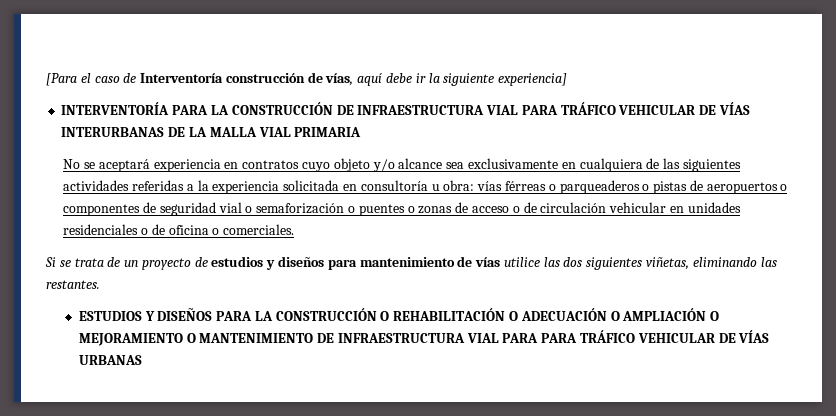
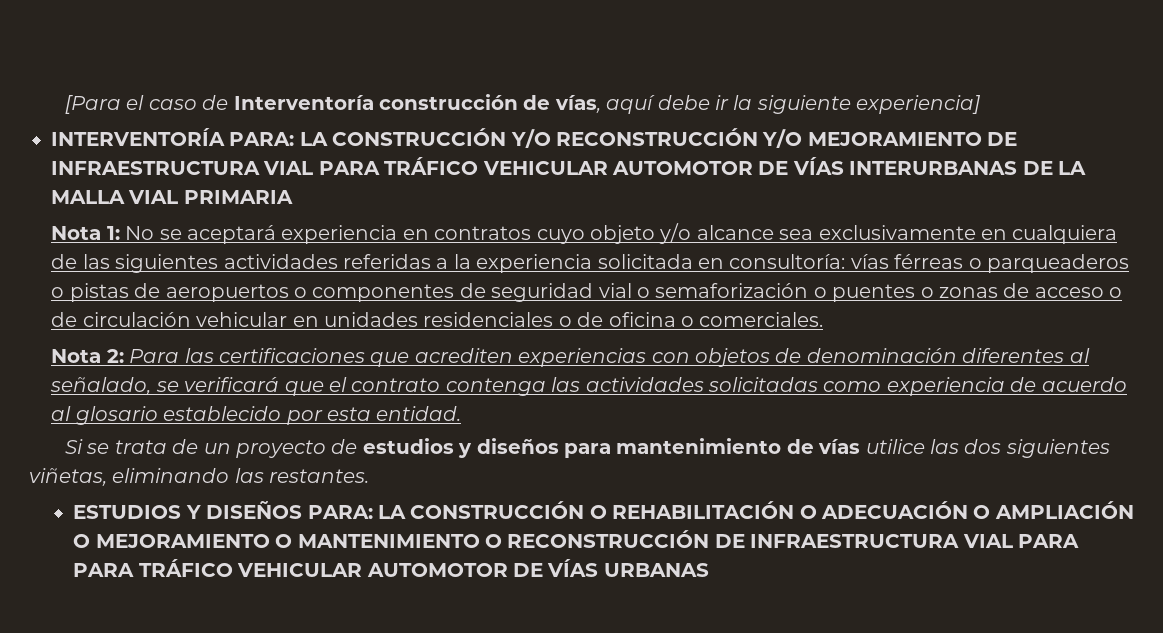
- INTERVENTORÍA PARA LA CONSTRUCCIÓN DE INFRAESTRUCTURA VIAL PARA TRÁFICO VEHICULAR DE VÍAS INTERURBANAS DE LA MALLA VIAL PRIMARIA
+ INTERVENTORÍA PARA: LA CONSTRUCCIÓN Y/O RECONSTRUCCIÓN Y/O MEJORAMIENTO DE INFRAESTRUCTURA VIAL PARA TRÁFICO VEHICULAR AUTOMOTOR DE VÍAS INTERURBANAS DE LA MALLA VIAL PRIMARIA
- No se aceptará experiencia en contratos cuyo objeto y/o alcance sea exclusivamente en cualquiera de las siguientes actividades referidas a la experiencia solicitada en consultoría u obra: vías férreas o parqueaderos o pistas de aeropuertos o componentes de seguridad vial o semaforización o puentes o zonas de acceso o de circulación vehicular en unidades residenciales o de oficina o comerciales.
+ Nota 1: No se aceptará experiencia en contratos cuyo objeto y/o alcance sea exclusivamente en cualquiera de las siguientes actividades referidas a la experiencia solicitada en consultoría: vías férreas o parqueaderos o pistas de aeropuertos o componentes de seguridad vial o semaforización o puentes o zonas de acceso o de circulación vehicular en unidades residenciales o de oficina o comerciales.
+ Nota 2: Para las certificaciones que acrediten experiencias con objetos de denominación diferentes al señalado, se verificará que el contrato contenga las actividades solicitadas como experiencia de acuerdo al glosario establecido por esta entidad.
- ESTUDIOS Y DISEÑOS PARA LA CONSTRUCCIÓN O REHABILITACIÓN O ADECUACIÓN O AMPLIACIÓN O MEJORAMIENTO O MANTENIMIENTO DE INFRAESTRUCTURA VIAL PARA PARA TRÁFICO VEHICULAR DE VÍAS URBANAS
+ ESTUDIOS Y DISEÑOS PARA: LA CONSTRUCCIÓN O REHABILITACIÓN O ADECUACIÓN O AMPLIACIÓN O MEJORAMIENTO O MANTENIMIENTO O RECONSTRUCCIÓN DE INFRAESTRUCTURA VIAL PARA PARA TRÁFICO VEHICULAR AUTOMOTOR DE VÍAS URBANAS

